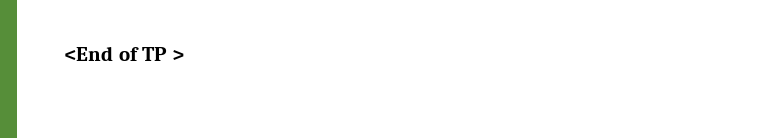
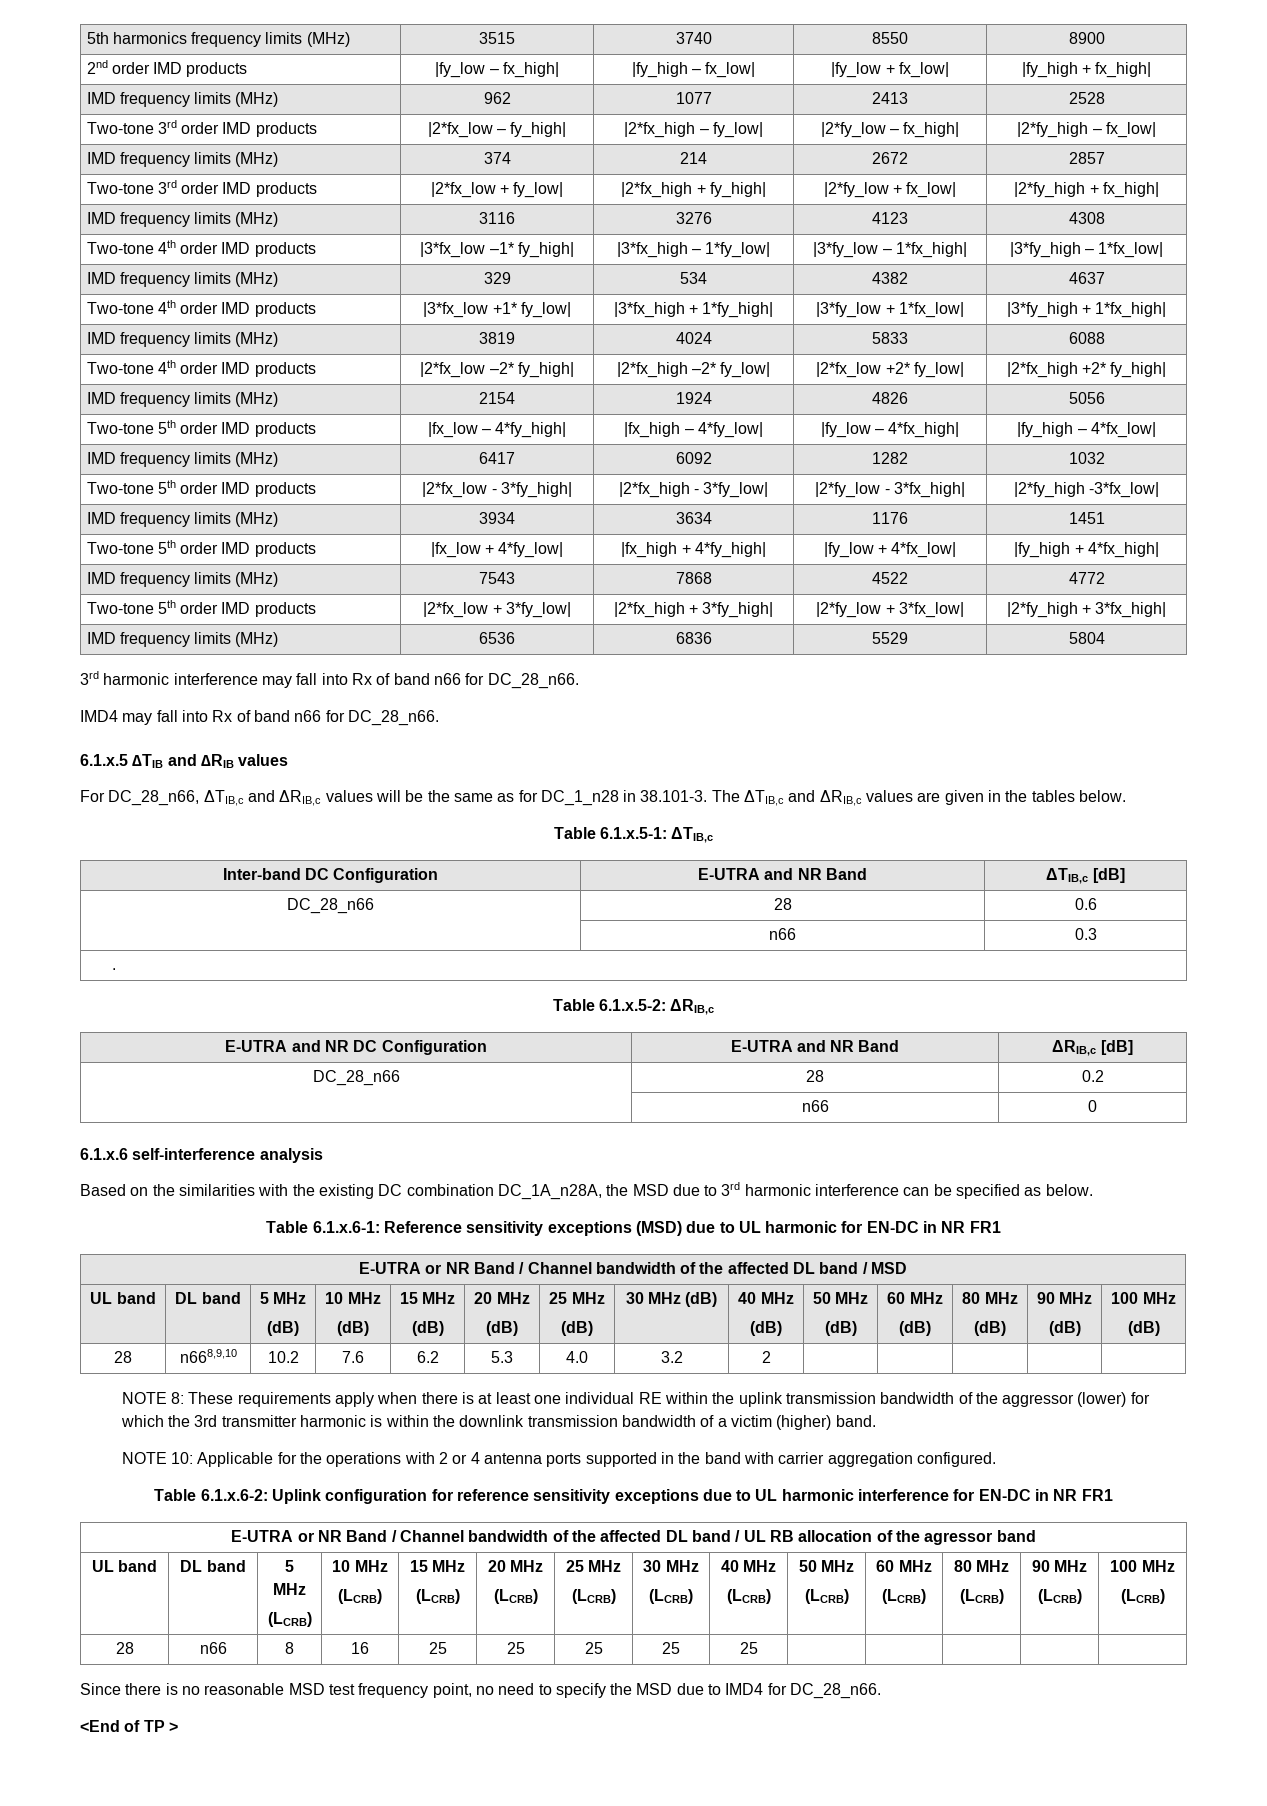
+ 5th harmonics frequency limits (MHz) | 3515 | 3740 | 8550 | 8900
+ 2nd order IMD products | |fy_low – fx_high| | |fy_high – fx_low| | |fy_low + fx_low| | |fy_high + fx_high|
+ IMD frequency limits (MHz) | 962 | 1077 | 2413 | 2528
+ Two-tone 3rd order IMD products | |2*fx_low – fy_high| | |2*fx_high – fy_low| | |2*fy_low – fx_high| | |2*fy_high – fx_low|
+ IMD frequency limits (MHz) | 374 | 214 | 2672 | 2857
+ Two-tone 3rd order IMD products | |2*fx_low + fy_low| | |2*fx_high + fy_high| | |2*fy_low + fx_low| | |2*fy_high + fx_high|
+ IMD frequency limits (MHz) | 3116 | 3276 | 4123 | 4308
+ Two-tone 4th order IMD products | |3*fx_low –1* fy_high| | |3*fx_high – 1*fy_low| | |3*fy_low – 1*fx_high| | |3*fy_high – 1*fx_low|
+ IMD frequency limits (MHz) | 329 | 534 | 4382 | 4637
+ Two-tone 4th order IMD products | |3*fx_low +1* fy_low| | |3*fx_high + 1*fy_high| | |3*fy_low + 1*fx_low| | |3*fy_high + 1*fx_high|
+ IMD frequency limits (MHz) | 3819 | 4024 | 5833 | 6088
+ Two-tone 4th order IMD products | |2*fx_low –2* fy_high| | |2*fx_high –2* fy_low| | |2*fx_low +2* fy_low| | |2*fx_high +2* fy_high|
+ IMD frequency limits (MHz) | 2154 | 1924 | 4826 | 5056
+ Two-tone 5th order IMD products | |fx_low – 4*fy_high| | |fx_high – 4*fy_low| | |fy_low – 4*fx_high| | |fy_high – 4*fx_low|
+ IMD frequency limits (MHz) | 6417 | 6092 | 1282 | 1032
+ Two-tone 5th order IMD products | |2*fx_low - 3*fy_high| | |2*fx_high - 3*fy_low| | |2*fy_low - 3*fx_high| | |2*fy_high -3*fx_low|
+ IMD frequency limits (MHz) | 3934 | 3634 | 1176 | 1451
+ Two-tone 5th order IMD products | |fx_low + 4*fy_low| | |fx_high + 4*fy_high| | |fy_low + 4*fx_low| | |fy_high + 4*fx_high|
+ IMD frequency limits (MHz) | 7543 | 7868 | 4522 | 4772
+ Two-tone 5th order IMD products | |2*fx_low + 3*fy_low| | |2*fx_high + 3*fy_high| | |2*fy_low + 3*fx_low| | |2*fy_high + 3*fx_high|
+ IMD frequency limits (MHz) | 6536 | 6836 | 5529 | 5804
+ 3rd harmonic interference may fall into Rx of band n66 for DC_28_n66.
+ IMD4 may fall into Rx of band n66 for DC_28_n66.
+ 6.1.x.5 ∆TIB and ∆RIB values
+ For DC_28_n66, ΔTIB,c and ΔRIB,c values will be the same as for DC_1_n28 in 38.101-3. The ΔTIB,c and ΔRIB,c values are given in the tables below.
+ Table 6.1.x.5-1: ΔTIB,c
+ Inter-band DC Configuration | E-UTRA and NR Band | ΔTIB,c [dB]
+ DC_28_n66 | 28 | 0.6
+ | n66 | 0.3
+ .
+ Table 6.1.x.5-2: ΔRIB,c
+ E-UTRA and NR DC Configuration | E-UTRA and NR Band | ΔRIB,c [dB]
+ DC_28_n66 | 28 | 0.2
+ | n66 | 0
+ 6.1.x.6 self-interference analysis
+ Based on the similarities with the existing DC combination DC_1A_n28A, the MSD due to 3rd harmonic interference can be specified as below.
+ Table 6.1.x.6-1: Reference sensitivity exceptions (MSD) due to UL harmonic for EN-DC in NR FR1
+ E-UTRA or NR Band / Channel bandwidth of the affected DL band / MSD
+ UL band | DL band | 5 MHz
+ (dB) | 10 MHz
+ (dB) | 15 MHz
+ (dB) | 20 MHz
+ (dB) | 25 MHz
+ (dB) | 30 MHz (dB) | 40 MHz
+ (dB) | 50 MHz
+ (dB) | 60 MHz
+ (dB) | 80 MHz
+ (dB) | 90 MHz
+ (dB) | 100 MHz
+ (dB)
+ 28 | n668,9,10 | 10.2 | 7.6 | 6.2 | 5.3 | 4.0 | 3.2 | 2 | | | | |
+ NOTE 8: These requirements apply when there is at least one individual RE within the uplink transmission bandwidth of the aggressor (lower) for which the 3rd transmitter harmonic is within the downlink transmission bandwidth of a victim (higher) band.
+ NOTE 10: Applicable for the operations with 2 or 4 antenna ports supported in the band with carrier aggregation configured.
+ Table 6.1.x.6-2: Uplink configuration for reference sensitivity exceptions due to UL harmonic interference for EN-DC in NR FR1
+ E-UTRA or NR Band / Channel bandwidth of the affected DL band / UL RB allocation of the agressor band
+ UL band | DL band | 5
+ MHz
+ (LCRB) | 10 MHz
+ (LCRB) | 15 MHz
+ (LCRB) | 20 MHz
+ (LCRB) | 25 MHz
+ (LCRB) | 30 MHz
+ (LCRB) | 40 MHz
+ (LCRB) | 50 MHz
+ (LCRB) | 60 MHz
+ (LCRB) | 80 MHz
+ (LCRB) | 90 MHz
+ (LCRB) | 100 MHz
+ (LCRB)
+ 28 | n66 | 8 | 16 | 25 | 25 | 25 | 25 | 25 | | | | |
+ Since there is no reasonable MSD test frequency point, no need to specify the MSD due to IMD4 for DC_28_n66.

